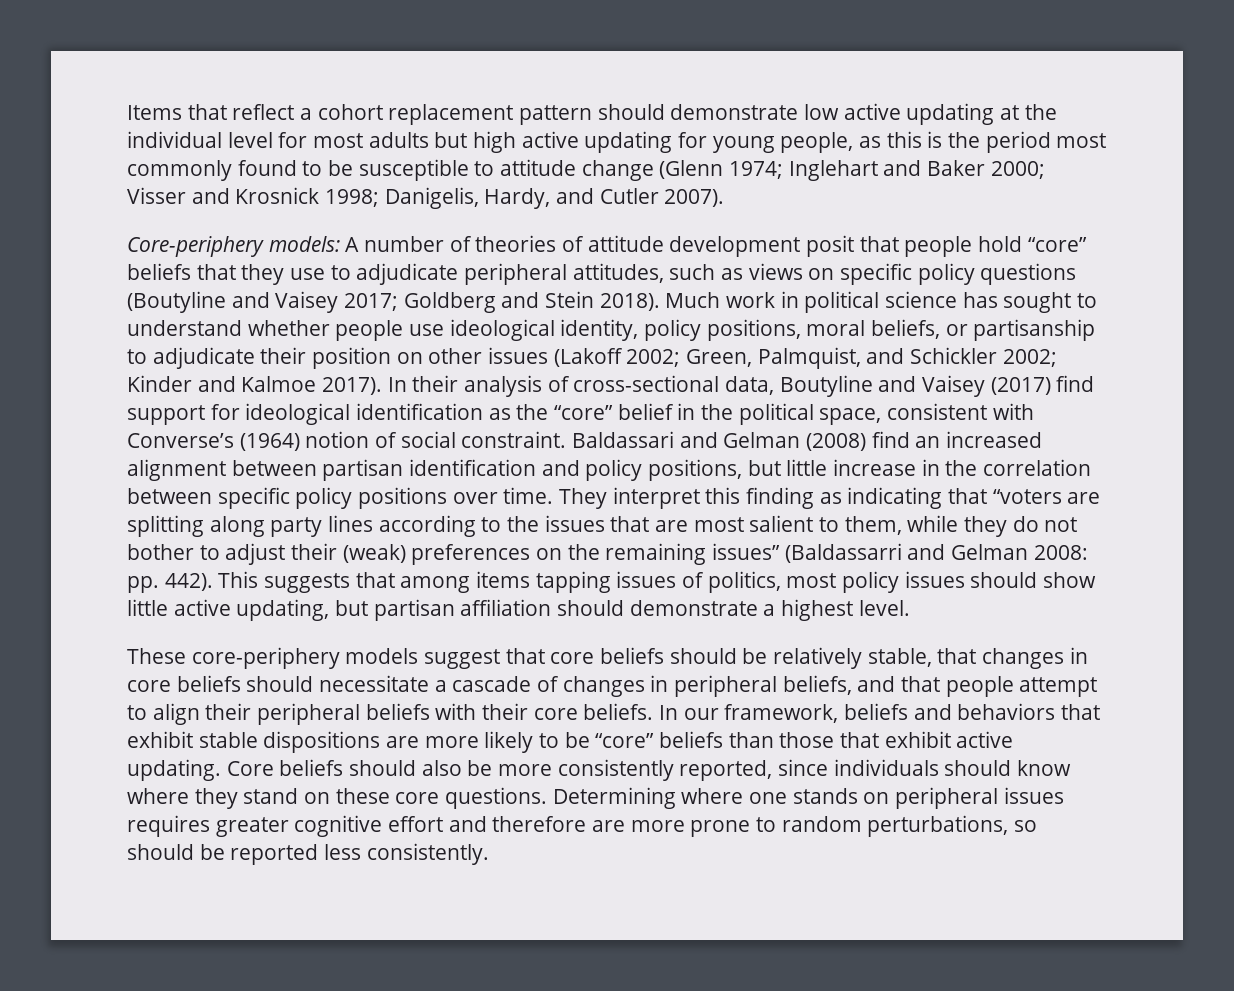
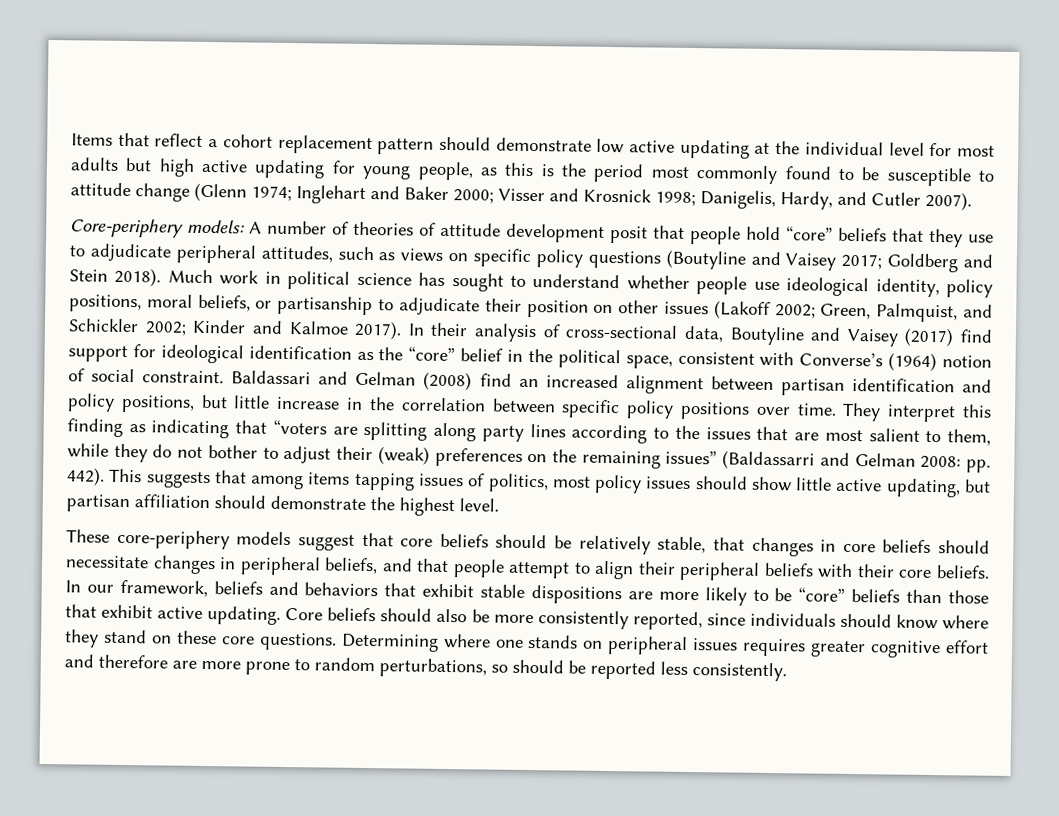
- This suggests that among items tapping issues of politics, most policy issues should show little active updating, but partisan affiliation should demonstrate a highest level.
+ This suggests that among items tapping issues of politics, most policy issues should show little active updating, but partisan affiliation should demonstrate the highest level.
- These core-periphery models suggest that core beliefs should be relatively stable, that changes in core beliefs should necessitate a cascade of changes in peripheral beliefs, and that people attempt to align their peripheral beliefs with their core beliefs.
+ These core-periphery models suggest that core beliefs should be relatively stable, that changes in core beliefs should necessitate changes in peripheral beliefs, and that people attempt to align their peripheral beliefs with their core beliefs.

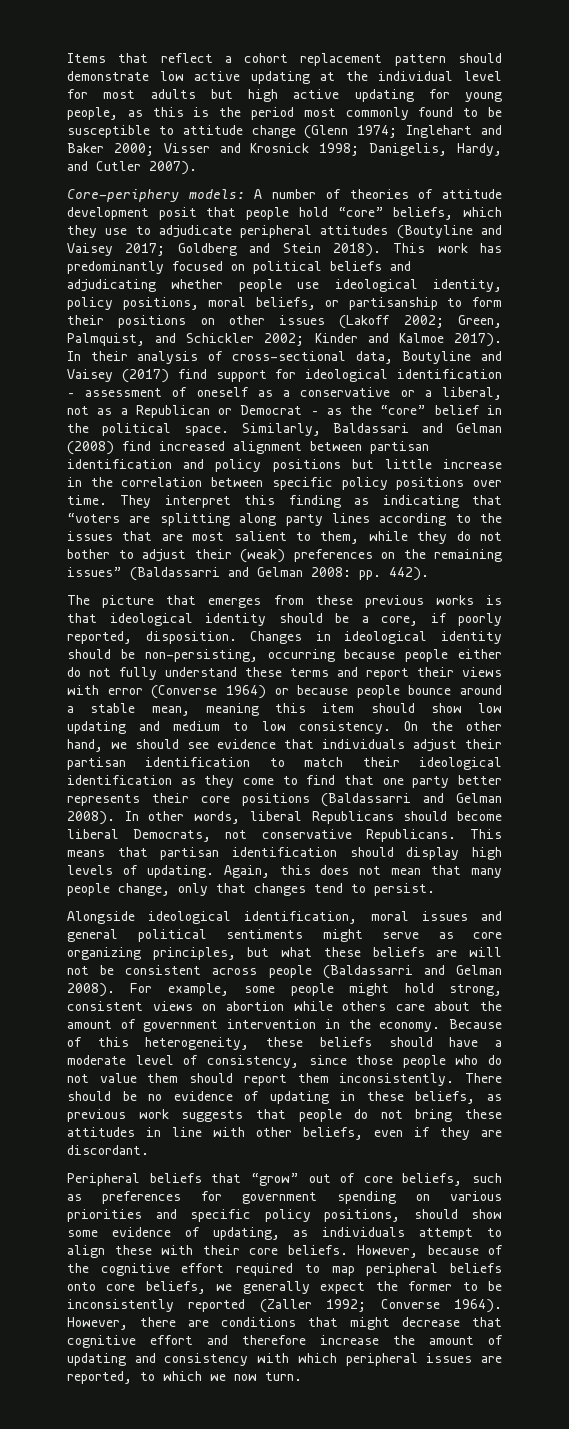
- Core-periphery models: A number of theories of attitude development posit that people hold “core” beliefs that they use to adjudicate peripheral attitudes, such as views on specific policy questions (Boutyline and Vaisey 2017; Goldberg and Stein 2018).
+ Core-periphery models: A number of theories of attitude development posit that people hold “core” beliefs, which they use to adjudicate peripheral attitudes (Boutyline and Vaisey 2017; Goldberg and Stein 2018).
- Much work in political science has sought to understand whether people use ideological identity, policy positions, moral beliefs, or partisanship to adjudicate their position on other issues (Lakoff 2002; Green, Palmquist, and Schickler 2002; Kinder and Kalmoe 2017).
+ This work has predominantly focused on political beliefs and adjudicating whether people use ideological identity, policy positions, moral beliefs, or partisanship to form their positions on other issues (Lakoff 2002; Green, Palmquist, and Schickler 2002; Kinder and Kalmoe 2017).
- In their analysis of cross-sectional data, Boutyline and Vaisey (2017) find support for ideological identification as the “core” belief in the political space, consistent with Converse’s (1964) notion of social constraint. Baldassari and Gelman (2008) find an increased alignment between partisan identification and policy positions, but little increase in the correlation between specific policy positions over time.
+ In their analysis of cross-sectional data, Boutyline and Vaisey (2017) find support for ideological identification – assessment of oneself as a conservative or a liberal, not as a Republican or Democrat – as the “core” belief in the political space. Similarly, Baldassari and Gelman (2008) find increased alignment between partisan identification and policy positions but little increase in the correlation between specific policy positions over time.
- They interpret this finding as indicating that “voters are splitting along party lines according to the issues that are most salient to them, while they do not bother to adjust their (weak) preferences on the remaining issues” (Baldassarri and Gelman 2008: pp. 442). This suggests that among items tapping issues of politics, most policy issues should show little active updating, but partisan affiliation should demonstrate the highest level.
- These core-periphery models suggest that core beliefs should be relatively stable, that changes in core beliefs should necessitate changes in peripheral beliefs, and that people attempt to align their peripheral beliefs with their core beliefs. In our framework, beliefs and behaviors that exhibit stable dispositions are more likely to be “core” beliefs than those that exhibit active updating. Core beliefs should also be more consistently reported, since individuals should know where they stand on these core questions. Determining where one stands on peripheral issues requires greater cognitive effort and therefore are more prone to random perturbations, so should be reported less consistently.
+ They interpret this finding as indicating that “voters are splitting along party lines according to the issues that are most salient to them, while they do not bother to adjust their (weak) preferences on the remaining issues” (Baldassarri and Gelman 2008: pp. 442).
+ The picture that emerges from these previous works is that ideological identity should be a core, if poorly reported, disposition. Changes in ideological identity should be non-persisting, occurring because people either do not fully understand these terms and report their views with error (Converse 1964) or because people bounce around a stable mean, meaning this item should show low updating and medium to low consistency. On the other hand, we should see evidence that individuals adjust their partisan identification to match their ideological identification as they come to find that one party better represents their core positions (Baldassarri and Gelman 2008). In other words, liberal Republicans should become liberal Democrats, not conservative Republicans. This means that partisan identification should display high levels of updating. Again, this does not mean that many people change, only that changes tend to persist.
+ Alongside ideological identification, moral issues and general political sentiments might serve as core organizing principles, but what these beliefs are will not be consistent across people (Baldassarri and Gelman 2008). For example, some people might hold strong, consistent views on abortion while others care about the amount of government intervention in the economy. Because of this heterogeneity, these beliefs should have a moderate level of consistency, since those people who do not value them should report them inconsistently. There should be no evidence of updating in these beliefs, as previous work suggests that people do not bring these attitudes in line with other beliefs, even if they are discordant.
+ Peripheral beliefs that “grow” out of core beliefs, such as preferences for government spending on various priorities and specific policy positions, should show some evidence of updating, as individuals attempt to align these with their core beliefs. However, because of the cognitive effort required to map peripheral beliefs onto core beliefs, we generally expect the former to be inconsistently reported (Zaller 1992; Converse 1964). However, there are conditions that might decrease that cognitive effort and therefore increase the amount of updating and consistency with which peripheral issues are reported, to which we now turn.

